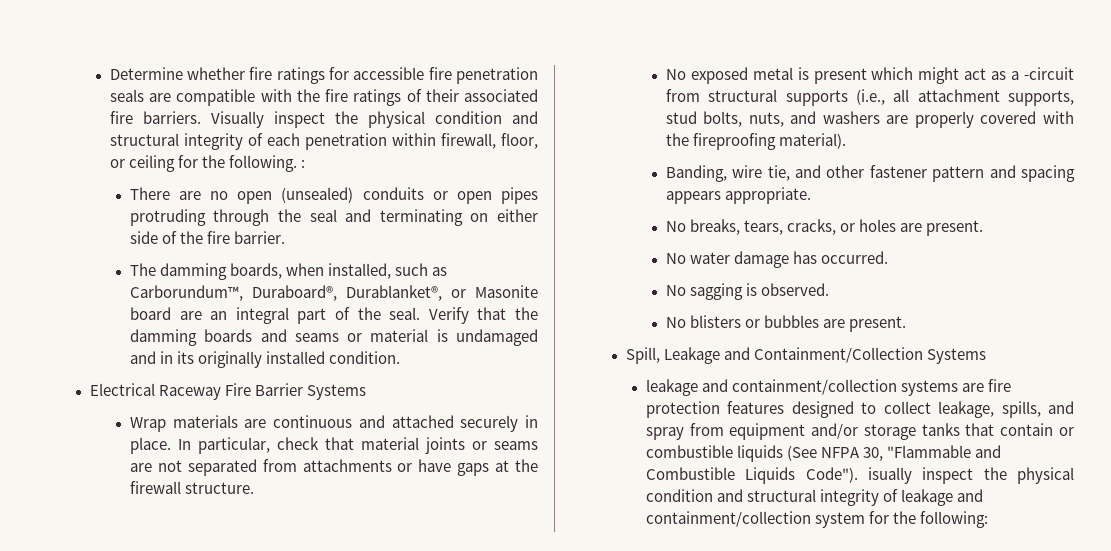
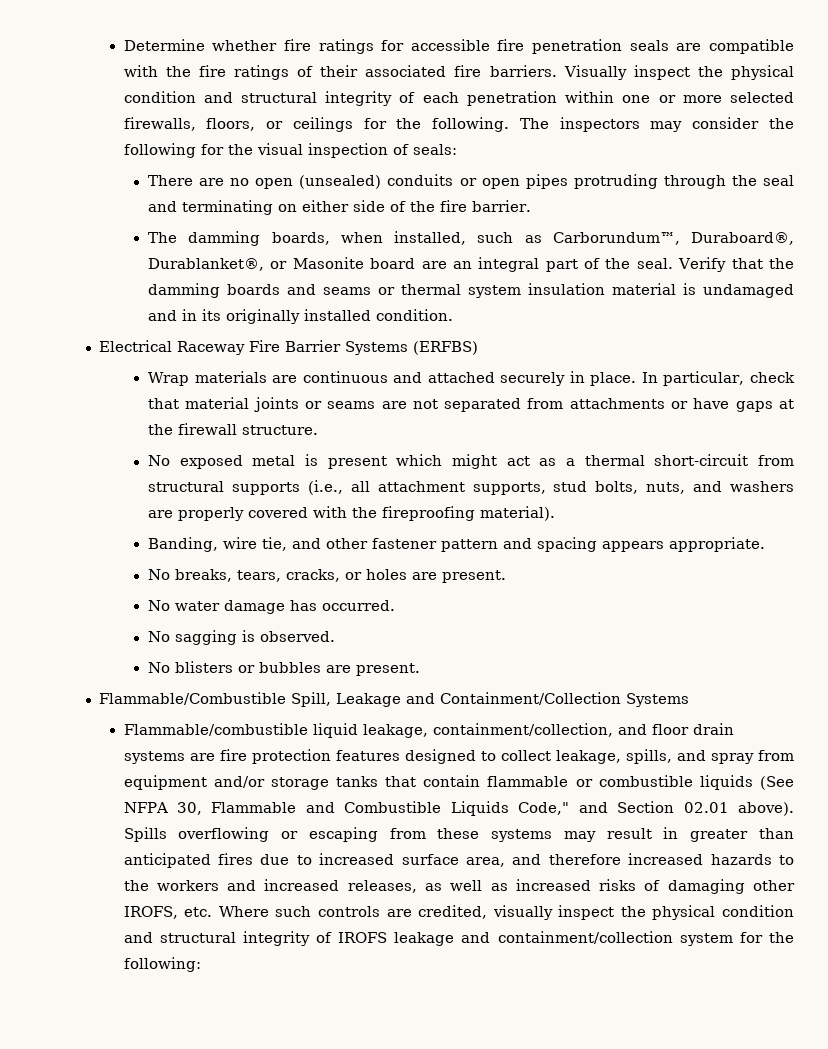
- Visually inspect the physical condition and structural integrity of each penetration within firewall, floor, or ceiling for the following. :
+ Visually inspect the physical condition and structural integrity of each penetration within one or more selected firewalls, floors, or ceilings for the following. The inspectors may consider the following for the visual inspection of seals:
- Verify that the damming boards and seams or material is undamaged and in its originally installed condition.
+ Verify that the damming boards and seams or thermal system insulation material is undamaged and in its originally installed condition.
- Electrical Raceway Fire Barrier Systems
+ Electrical Raceway Fire Barrier Systems (ERFBS)
- No exposed metal is present which might act as a -circuit from structural supports (i.e., all attachment supports, stud bolts, nuts, and washers are properly covered with the fireproofing material).
+ No exposed metal is present which might act as a thermal short-circuit from structural supports (i.e., all attachment supports, stud bolts, nuts, and washers are properly covered with the fireproofing material).
- Spill, Leakage and Containment/Collection Systems
+ Flammable/Combustible Spill, Leakage and Containment/Collection Systems
- leakage and containment/collection systems are fire protection features designed to collect leakage, spills, and spray from equipment and/or storage tanks that contain or combustible liquids (See NFPA 30, "Flammable and Combustible Liquids Code"). isually inspect the physical condition and structural integrity of leakage and containment/collection system for the following:
+ Flammable/combustible liquid leakage, containment/collection, and floor drain systems are fire protection features designed to collect leakage, spills, and spray from equipment and/or storage tanks that contain flammable or combustible liquids (See NFPA 30, Flammable and Combustible Liquids Code," and Section 02.01 above). Spills overflowing or escaping from these systems may result in greater than anticipated fires due to increased surface area, and therefore increased hazards to the workers and increased releases, as well as increased risks of damaging other IROFS, etc. Where such controls are credited, visually inspect the physical condition and structural integrity of IROFS leakage and containment/collection system for the following:

